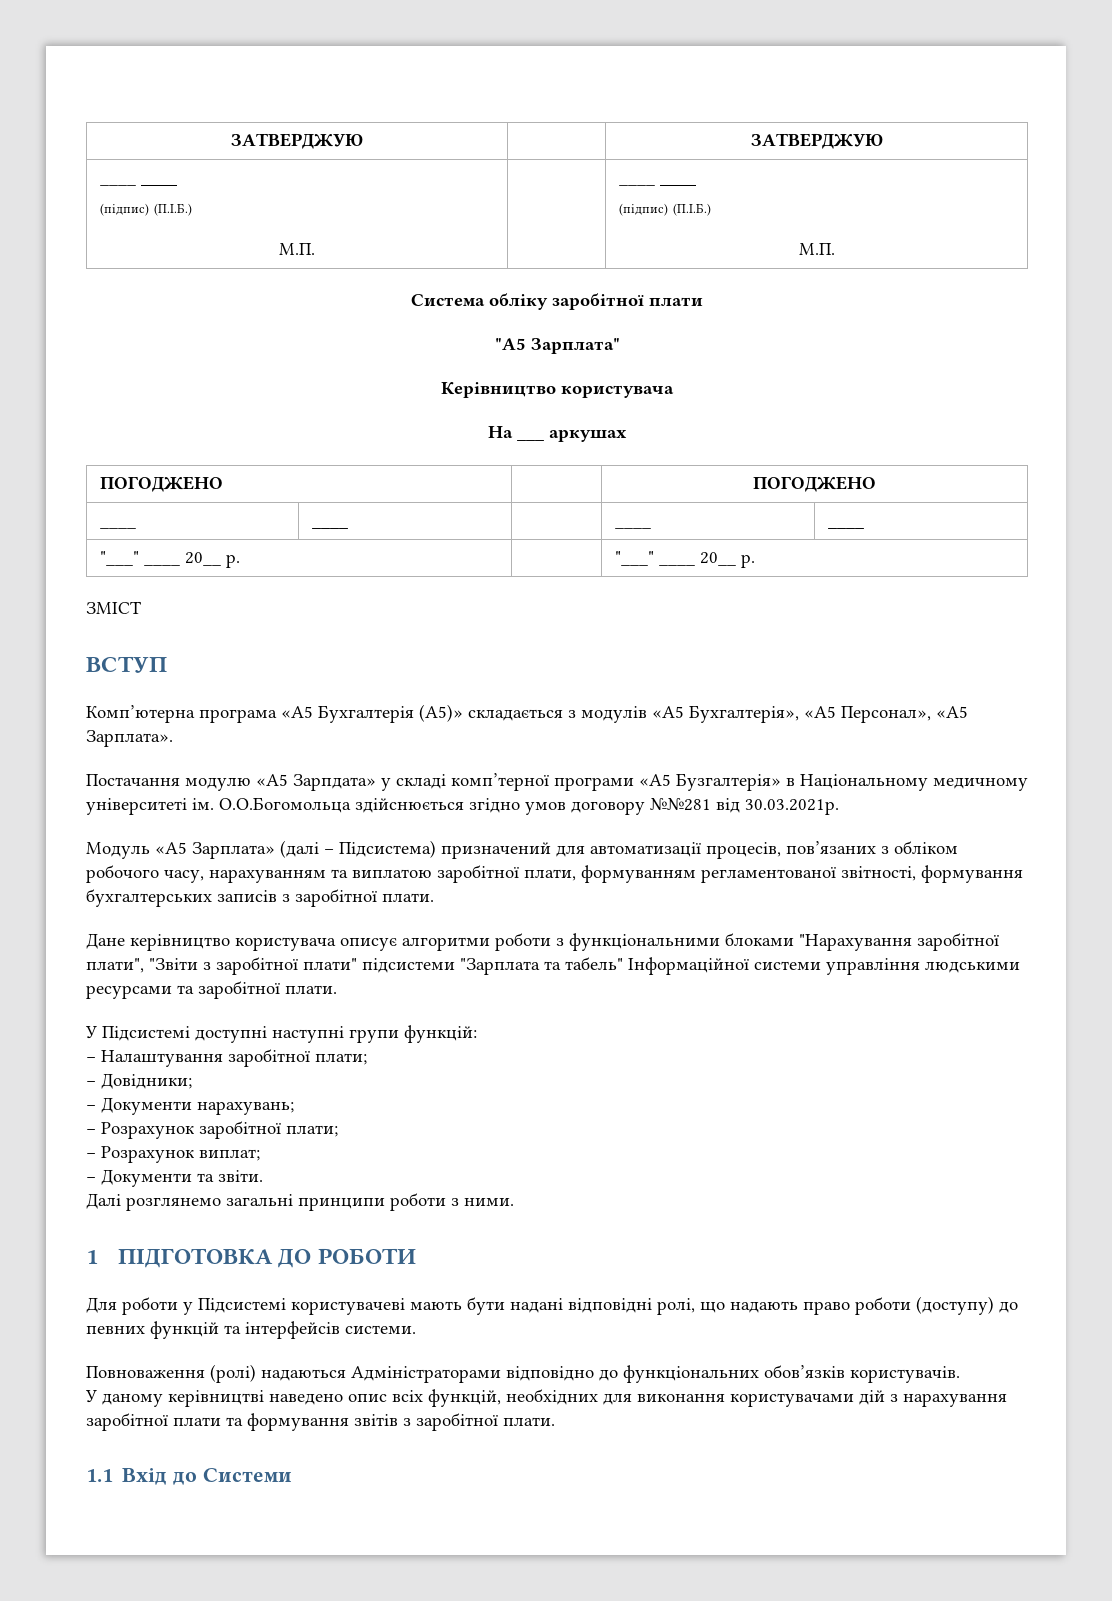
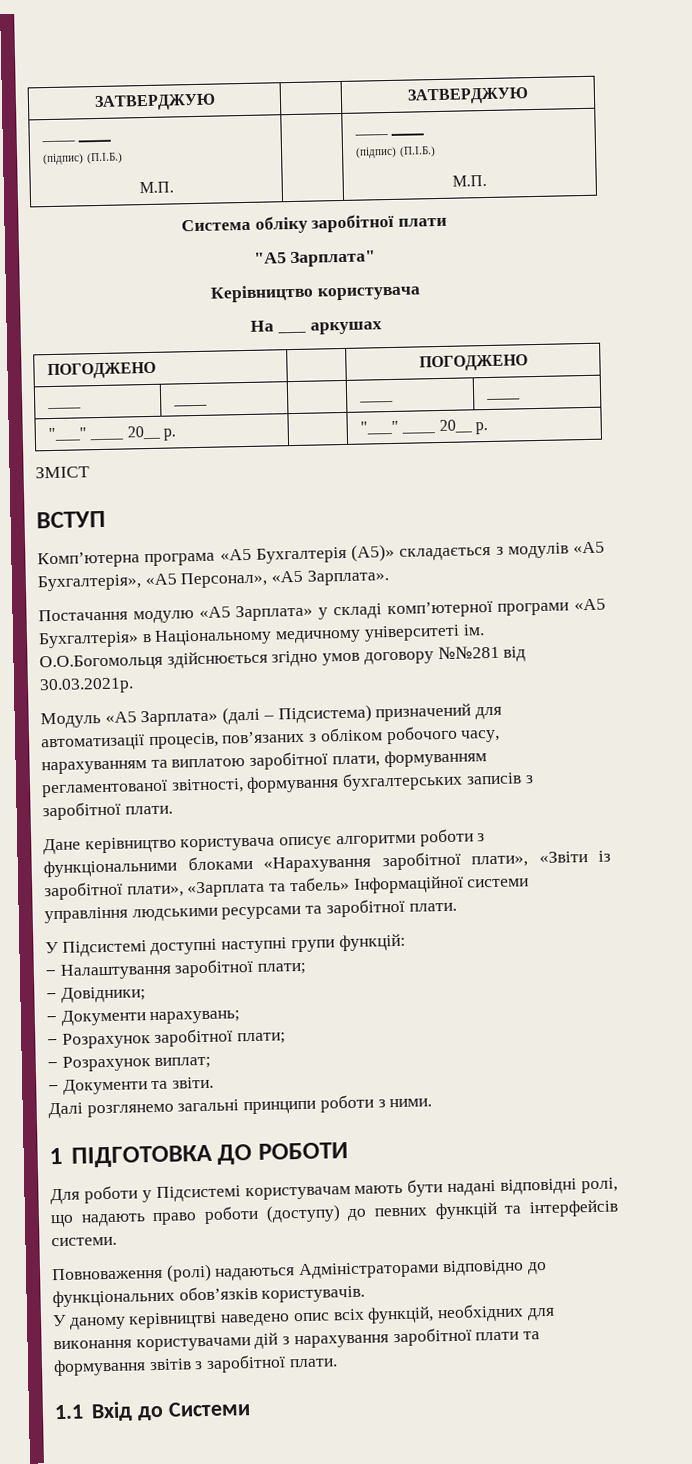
- Постачання модулю «А5 Зарпдата» у складі комп’терної програми «А5 Бузгалтерія» в Національному медичному університеті ім.
+ Постачання модулю «А5 Зарплата» у складі комп’ютерної програми «А5 Бухгалтерія» в Національному медичному університеті ім.
- О.О.Богомольца здійснюється згідно умов договору №№281 від 30.03.2021р.
+ О.О.Богомольця здійснюється згідно умов договору №№281 від 30.03.2021р.
- Дане керівництво користувача описує алгоритми роботи з функціональними блоками "Нарахування заробітної плати", "Звіти з заробітної плати" підсистеми "Зарплата та табель" Інформаційної системи управління людськими ресурсами та заробітної плати.
+ Дане керівництво користувача описує алгоритми роботи з функціональними блоками «Нарахування заробітної плати», «Звіти із заробітної плати», «Зарплата та табель» Інформаційної системи управління людськими ресурсами та заробітної плати.
- Для роботи у Підсистемі користувачеві мають бути надані відповідні ролі, що надають право роботи (доступу) до певних функцій та інтерфейсів системи.
+ Для роботи у Підсистемі користувачам мають бути надані відповідні ролі, що надають право роботи (доступу) до певних функцій та інтерфейсів системи.

